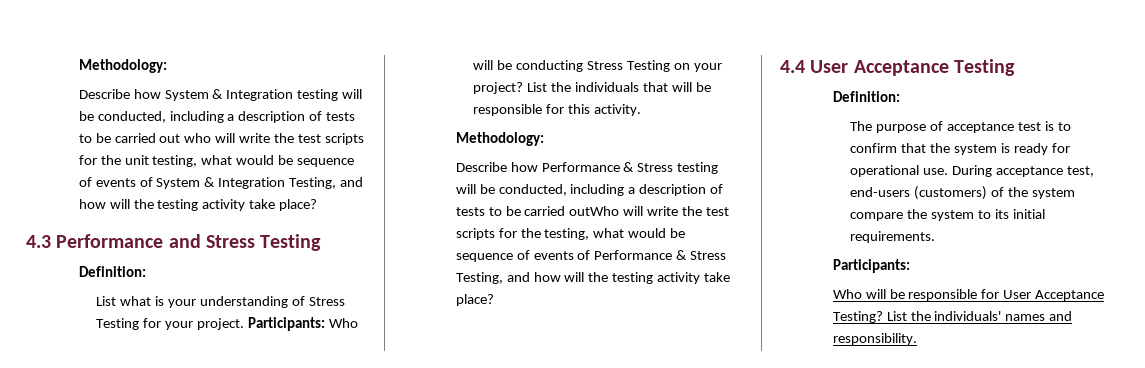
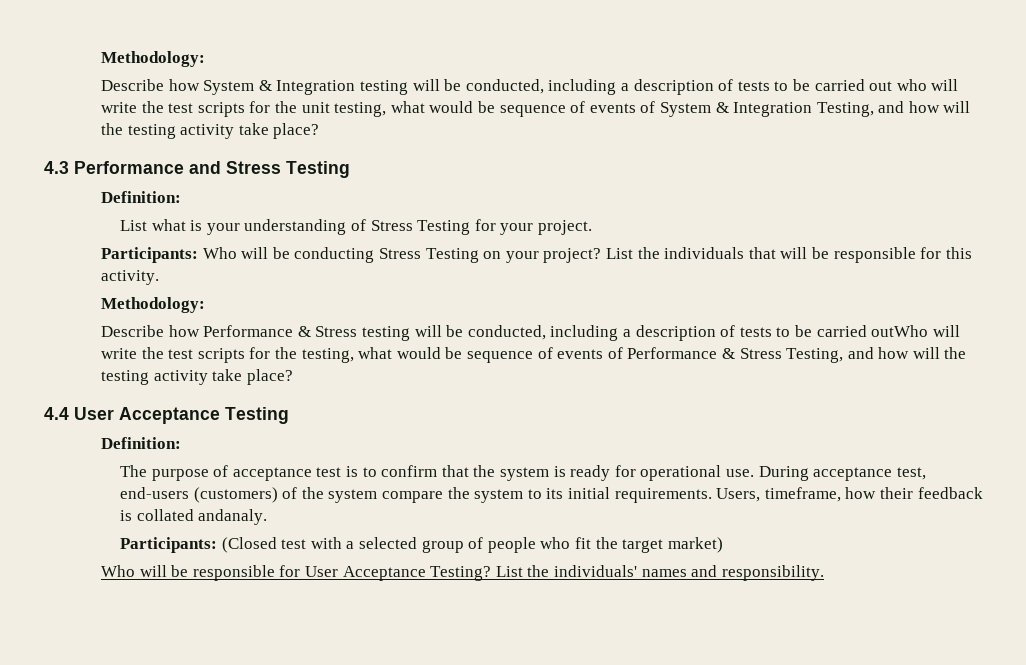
- List what is your understanding of Stress Testing for your project. Participants: Who will be conducting Stress Testing on your project?
+ List what is your understanding of Stress Testing for your project.
+ Participants: Who will be conducting Stress Testing on your project?
- During acceptance test, end-users (customers) of the system compare the system to its initial requirements.
- Participants:
+ During acceptance test, end-users (customers) of the system compare the system to its initial requirements. Users, timeframe, how their feedback is collated andanaly.
+ Participants: (Closed test with a selected group of people who fit the target market)

